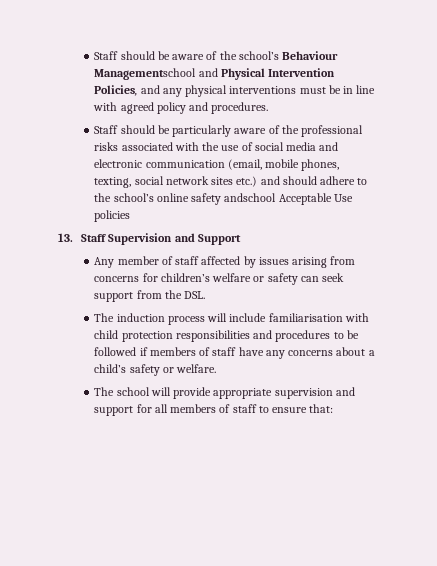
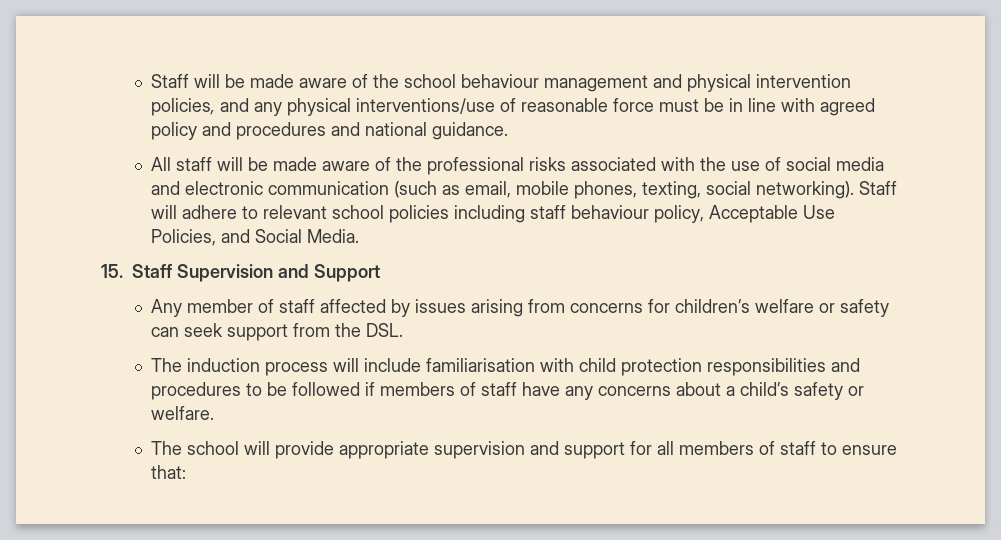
- Staff should be aware of the school’s Behaviour Managementschool and Physical Intervention Policies, and any physical interventions must be in line with agreed policy and procedures.
- Staff should be particularly aware of the professional risks associated with the use of social media and electronic communication (email, mobile phones, texting, social network sites etc.) and should adhere to the school’s online safety andschool Acceptable Use policies
- 13. Staff Supervision and Support
+ Staff will be made aware of the school behaviour management and physical intervention policies, and any physical interventions/use of reasonable force must be in line with agreed policy and procedures and national guidance.
+ All staff will be made aware of the professional risks associated with the use of social media and electronic communication (such as email, mobile phones, texting, social networking). Staff will adhere to relevant school policies including staff behaviour policy, Acceptable Use Policies, and Social Media.
+ 15. Staff Supervision and Support

